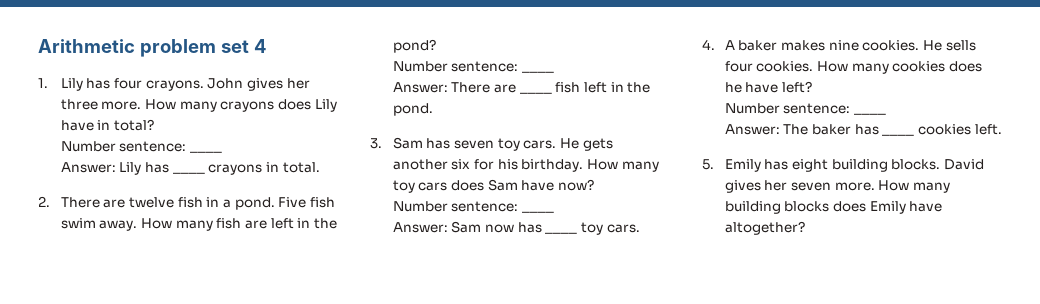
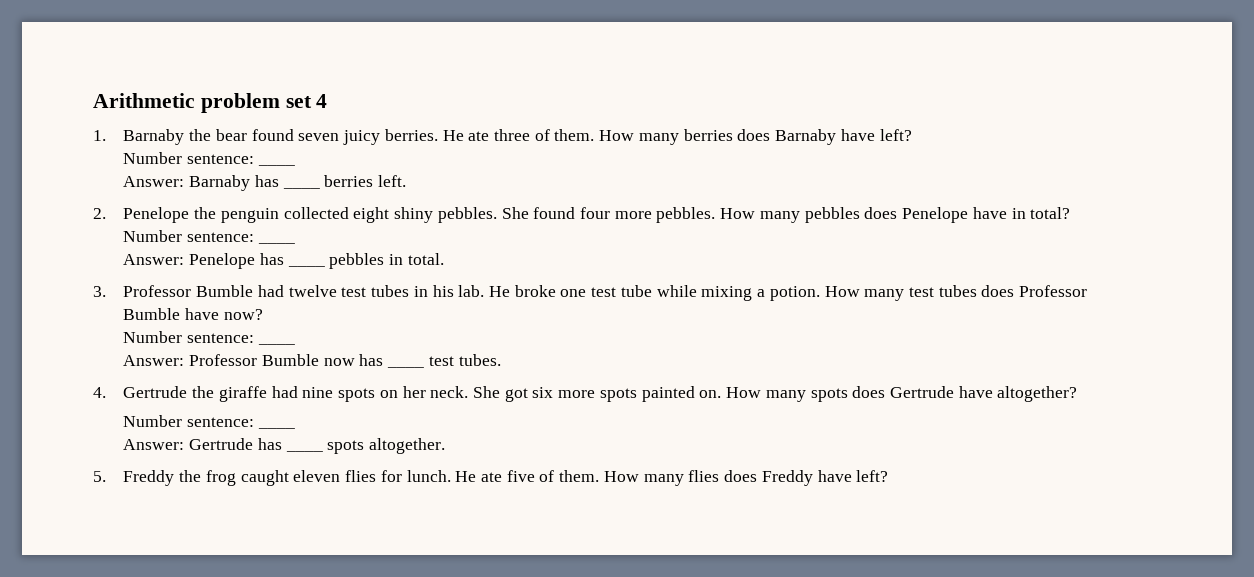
- 1. Lily has four crayons. John gives her three more. How many crayons does Lily have in total?
+ 1. Barnaby the bear found seven juicy berries. He ate three of them. How many berries does Barnaby have left?
+ Number sentence: ____
+ Answer: Barnaby has ____ berries left.
+ 2. Penelope the penguin collected eight shiny pebbles. She found four more pebbles. How many pebbles does Penelope have in total?
- Answer: Lily has ____ crayons in total.
+ Answer: Penelope has ____ pebbles in total.
- 2. There are twelve fish in a pond. Five fish swim away. How many fish are left in the pond?
- Number sentence: ____
- Answer: There are ____ fish left in the pond.
- 3. Sam has seven toy cars. He gets another six for his birthday. How many toy cars does Sam have now?
+ 3. Professor Bumble had twelve test tubes in his lab. He broke one test tube while mixing a potion. How many test tubes does Professor Bumble have now?
- Answer: Sam now has ____ toy cars.
+ Answer: Professor Bumble now has ____ test tubes.
- 4. A baker makes nine cookies. He sells four cookies. How many cookies does he have left?
+ 4. Gertrude the giraffe had nine spots on her neck. She got six more spots painted on. How many spots does Gertrude have altogether?
  Number sentence: ____
- Answer: The baker has ____ cookies left.
- 5. Emily has eight building blocks. David gives her seven more. How many building blocks does Emily have altogether?
+ Answer: Gertrude has ____ spots altogether.
+ 5. Freddy the frog caught eleven flies for lunch. He ate five of them. How many flies does Freddy have left?

